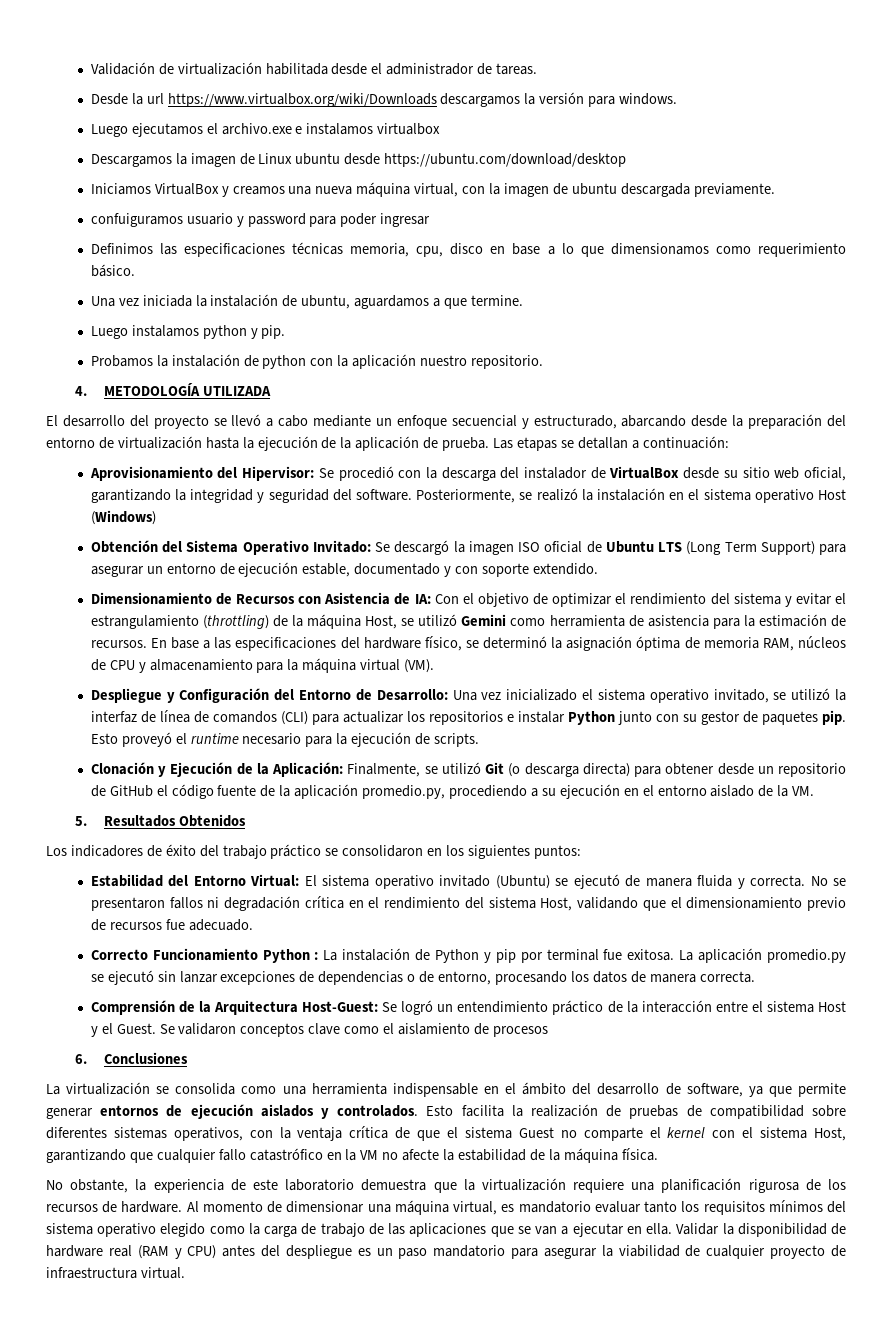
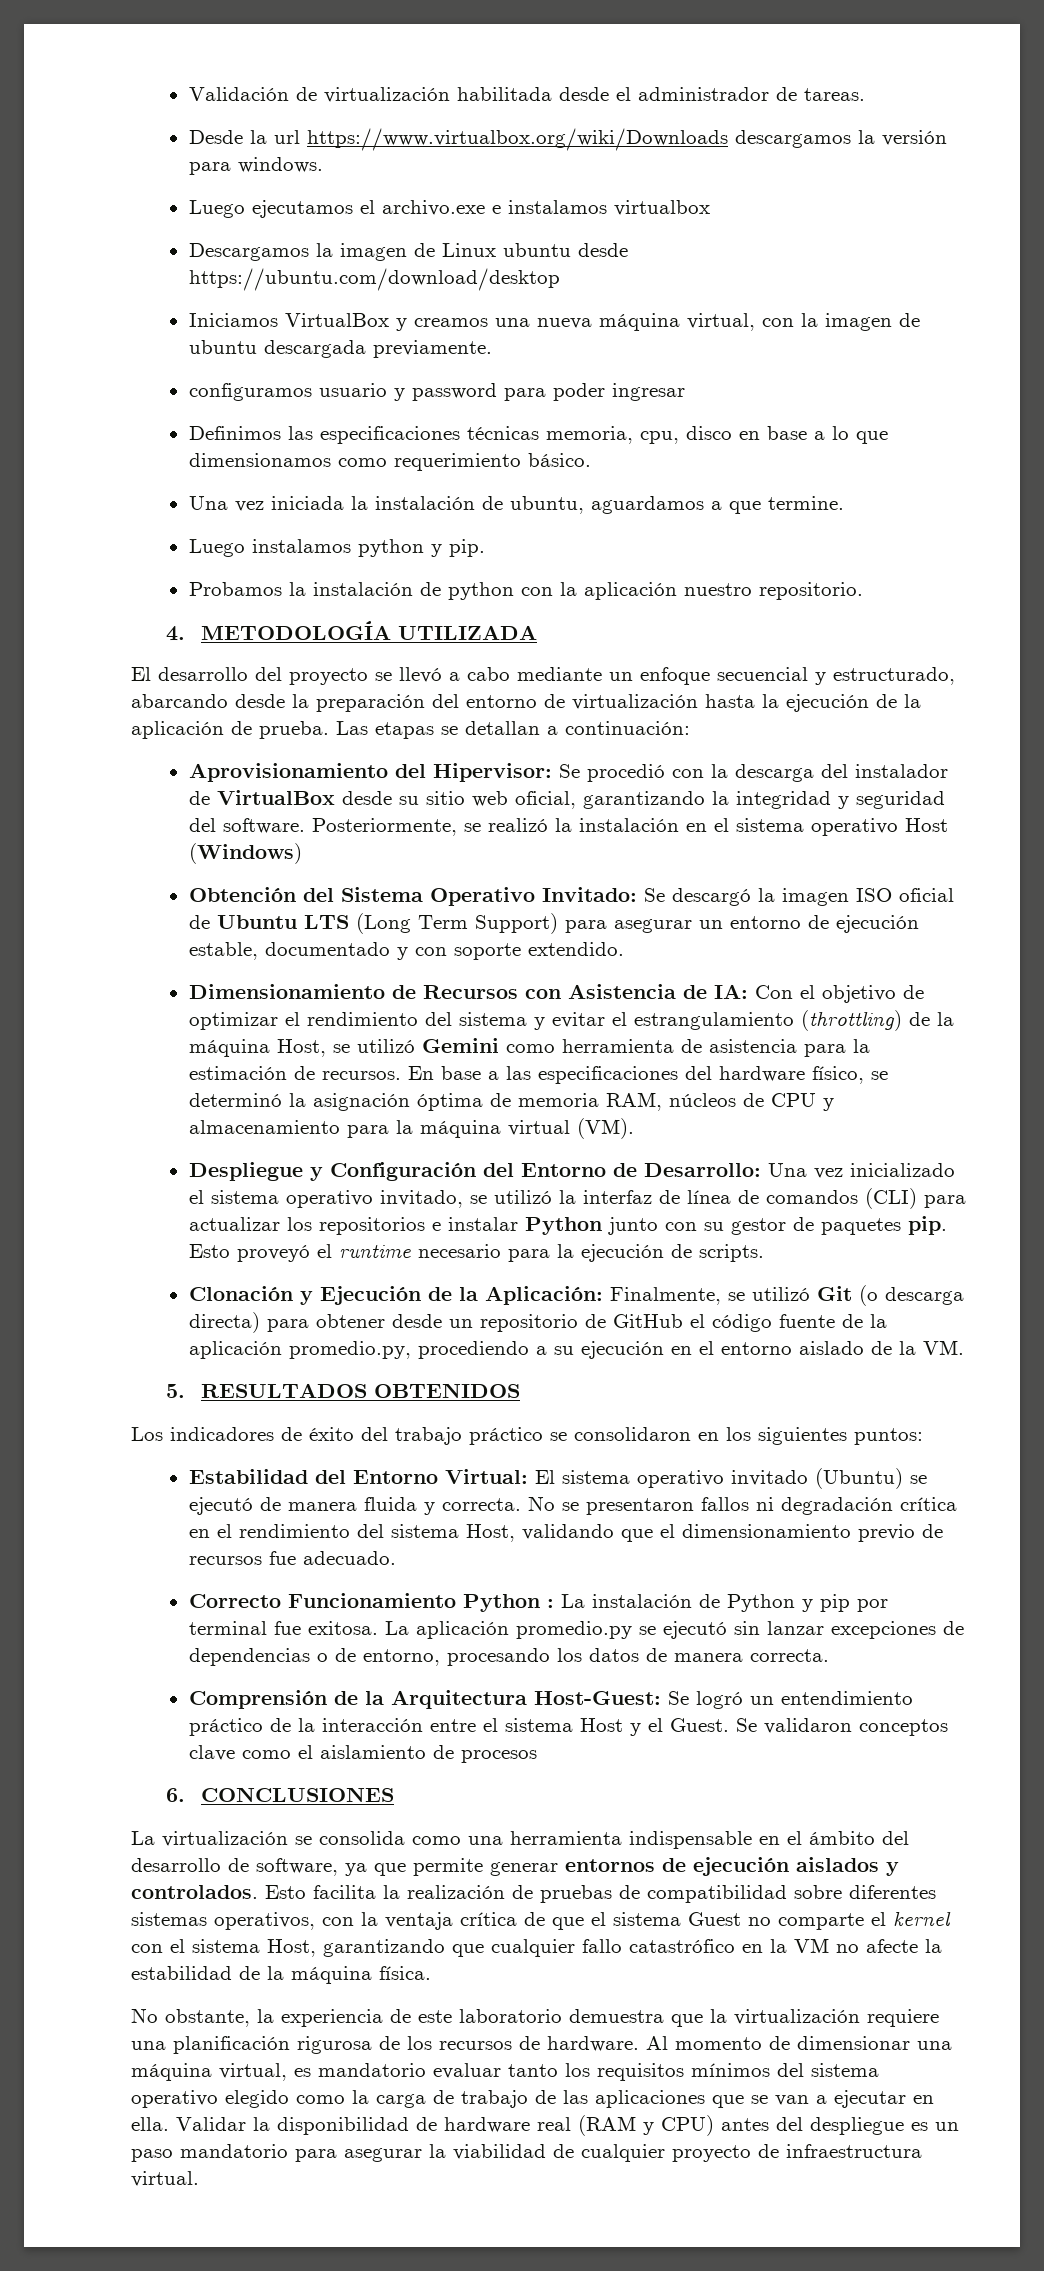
- confuiguramos usuario y password para poder ingresar
+ configuramos usuario y password para poder ingresar
- 5. Resultados Obtenidos
+ 5. RESULTADOS OBTENIDOS
- 6. Conclusiones
+ 6. CONCLUSIONES

